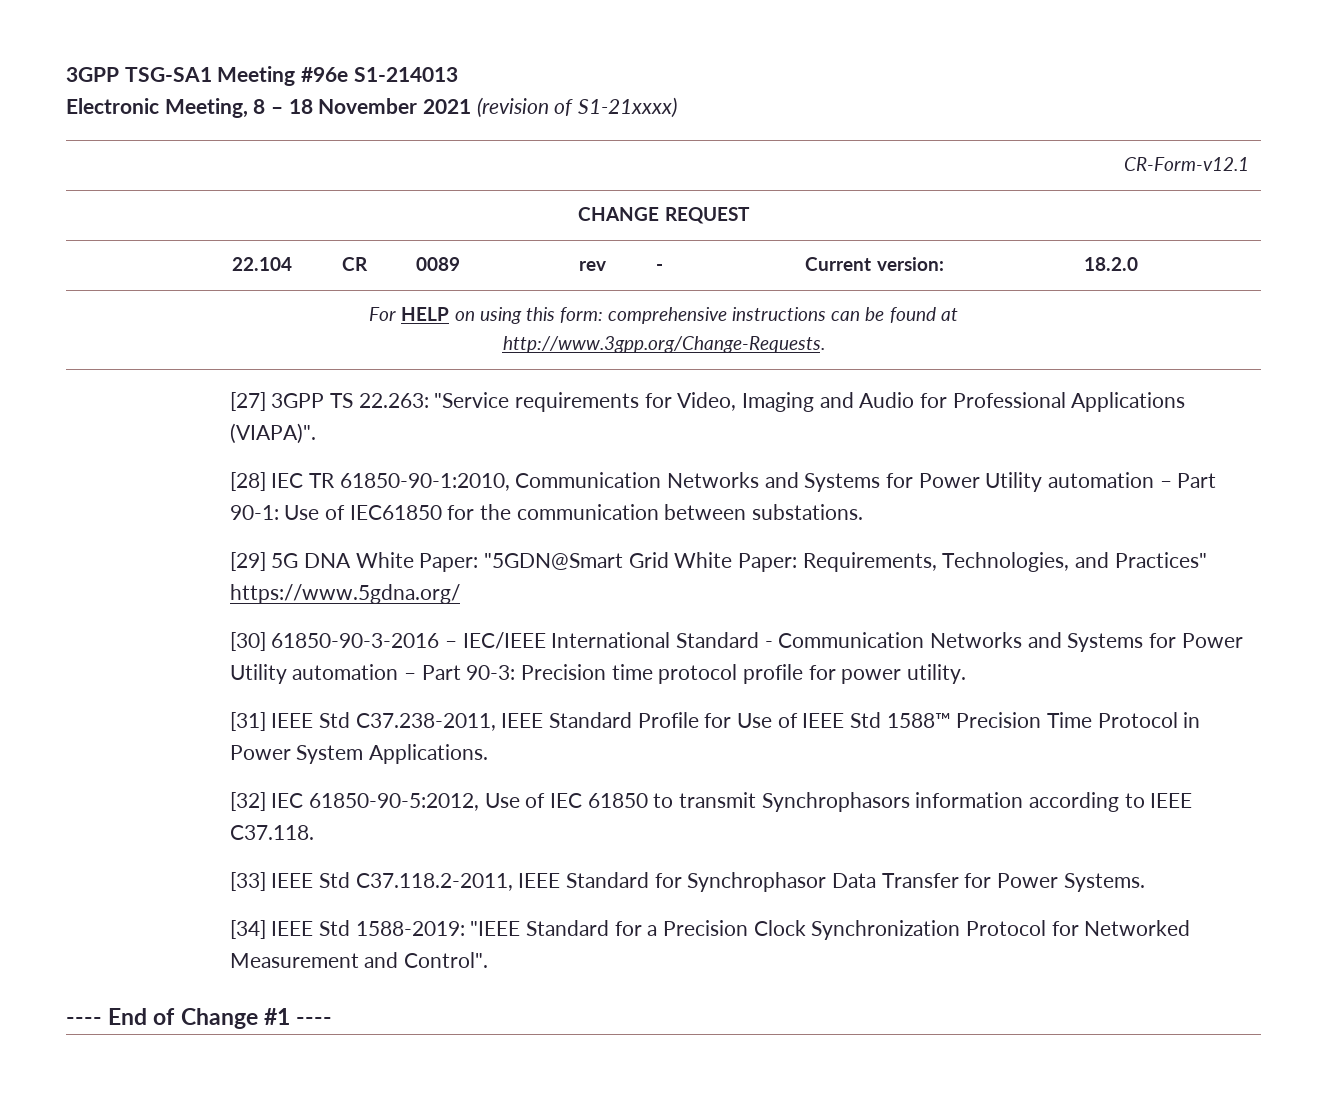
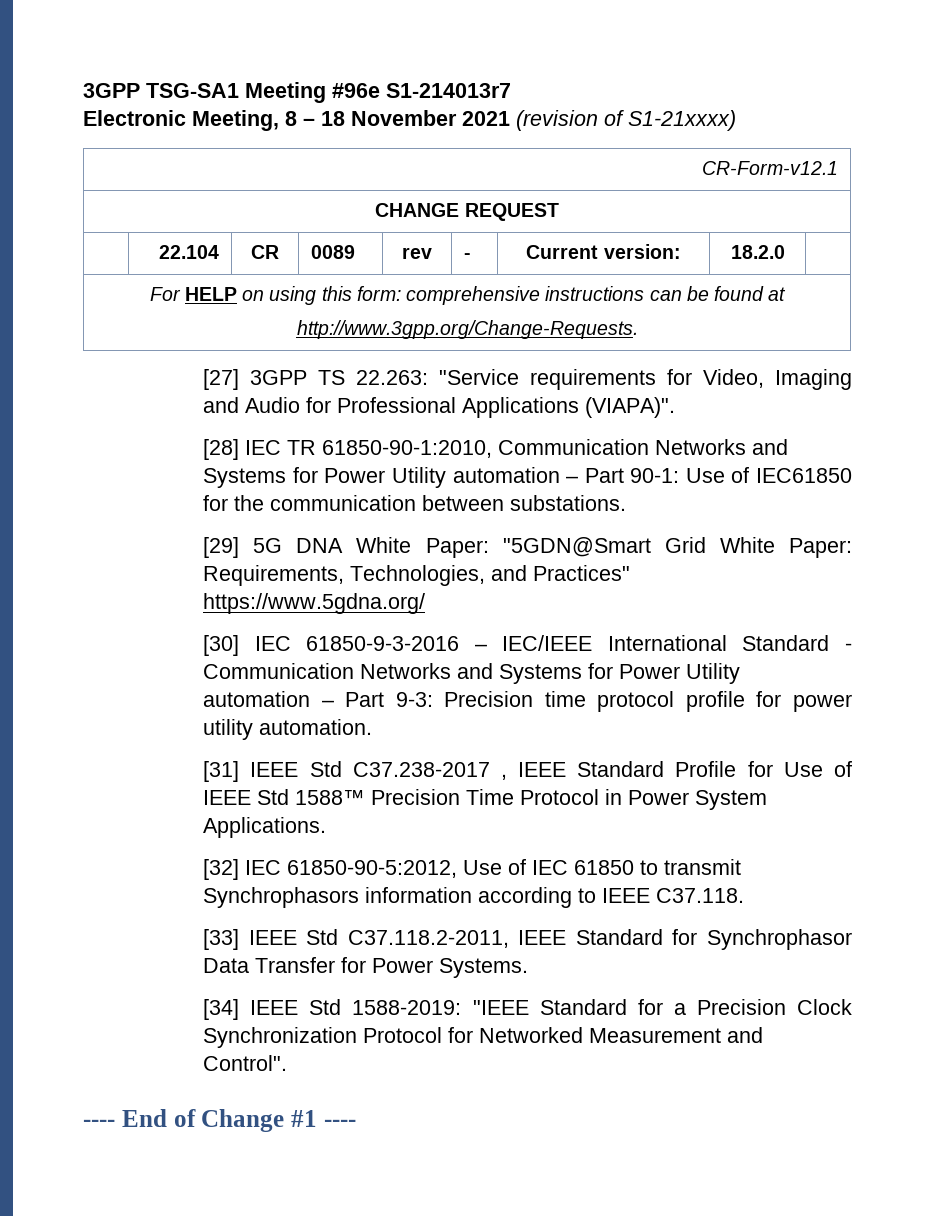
- 3GPP TSG-SA1 Meeting #96e S1-214013
+ 3GPP TSG-SA1 Meeting #96e S1-214013r7
- [30] 61850-90-3-2016 – IEC/IEEE International Standard - Communication Networks and Systems for Power Utility automation – Part 90-3: Precision time protocol profile for power utility.
+ [30] IEC 61850-9-3-2016 – IEC/IEEE International Standard - Communication Networks and Systems for Power Utility automation – Part 9-3: Precision time protocol profile for power utility automation.
- [31] IEEE Std C37.238-2011, IEEE Standard Profile for Use of IEEE Std 1588™ Precision Time Protocol in Power System Applications.
+ [31] IEEE Std C37.238-2017 , IEEE Standard Profile for Use of IEEE Std 1588™ Precision Time Protocol in Power System Applications.

